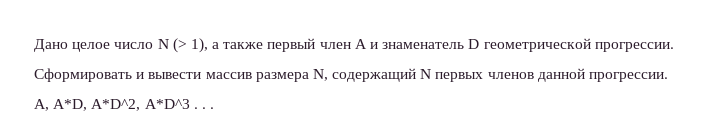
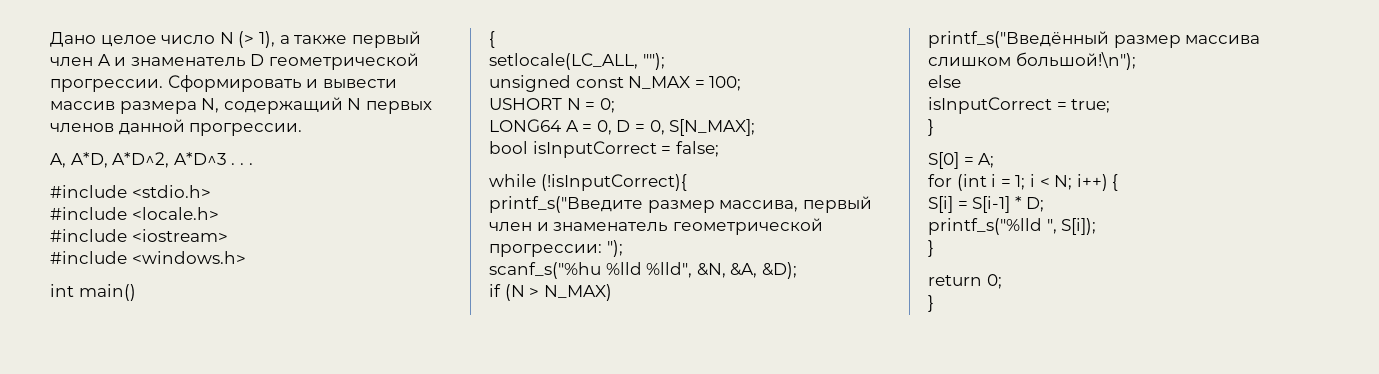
- Дано целое число N (> 1), а также первый член A и знаменатель D геометрической прогрессии.
- Сформировать и вывести массив размера N, содержащий N первых членов данной прогрессии.
+ Дано целое число N (> 1), а также первый член A и знаменатель D геометрической прогрессии. Сформировать и вывести массив размера N, содержащий N первых членов данной прогрессии.
+ #include <stdio.h>
+ #include <locale.h>
+ #include <iostream>
+ #include <windows.h>
+ int main()
+ {
+ setlocale(LC_ALL, "");
+ unsigned const N_MAX = 100;
+ USHORT N = 0;
+ LONG64 A = 0, D = 0, S[N_MAX];
+ bool isInputCorrect = false;
+ while (!isInputCorrect){
+ printf_s("Введите размер массива, первый член и знаменатель геометрической прогрессии: ");
+ scanf_s("%hu %lld %lld", &N, &A, &D);
+ if (N > N_MAX)
+ printf_s("Введённый размер массива слишком большой!\n");
+ else
+ isInputCorrect = true;
+ }
+ S[0] = A;
+ for (int i = 1; i < N; i++) {
+ S[i] = S[i-1] * D;
+ printf_s("%lld ", S[i]);
+ }
+ return 0;
+ }

